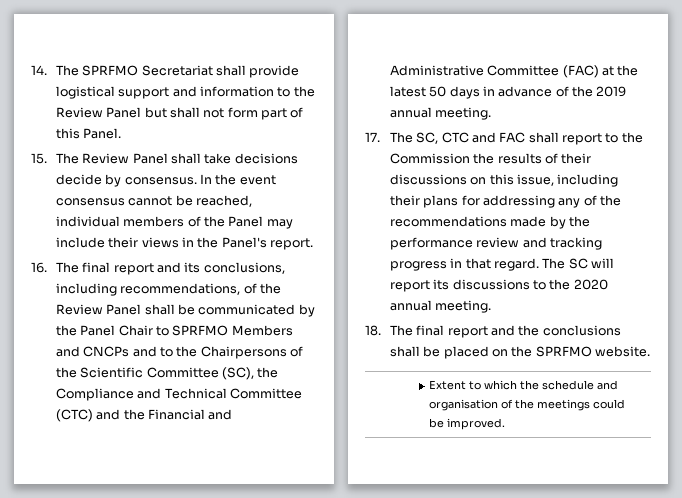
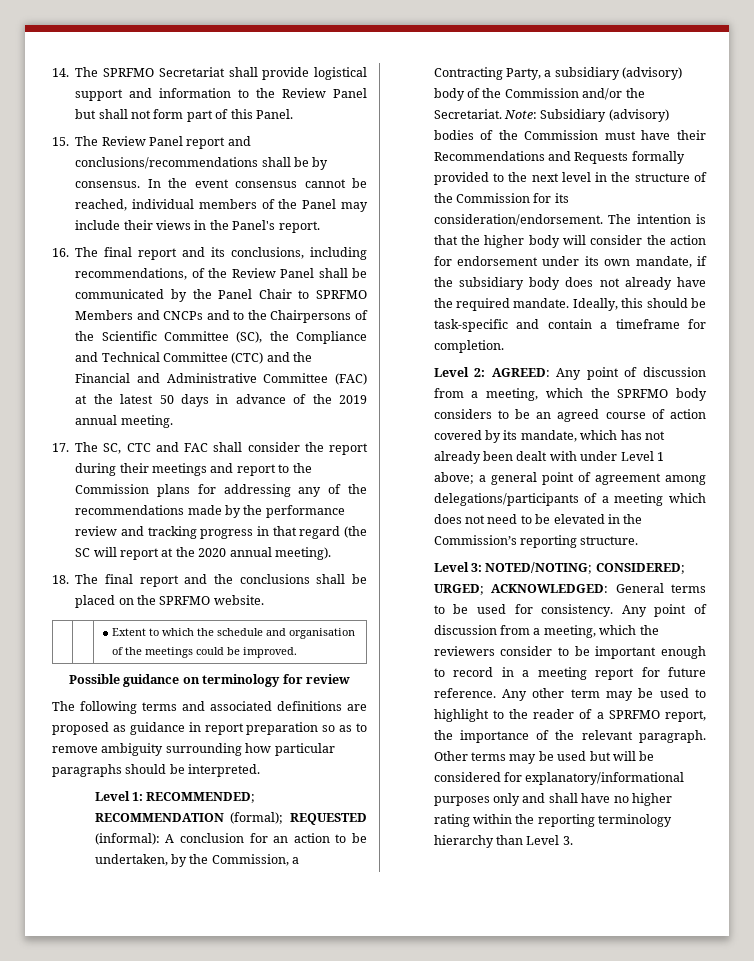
- 15. The Review Panel shall take decisions decide by consensus.
+ 15. The Review Panel report and conclusions/recommendations shall be by consensus.
- 17. The SC, CTC and FAC shall report to the Commission the results of their discussions on this issue, including their plans for addressing any of the recommendations made by the performance review and tracking progress in that regard. The SC will report its discussions to the 2020 annual meeting.
+ 17. The SC, CTC and FAC shall consider the report during their meetings and report to the Commission plans for addressing any of the recommendations made by the performance review and tracking progress in that regard (the SC will report at the 2020 annual meeting).
+ Possible guidance on terminology for review
+ The following terms and associated definitions are proposed as guidance in report preparation so as to remove ambiguity surrounding how particular paragraphs should be interpreted.
+ Level 1: RECOMMENDED; RECOMMENDATION (formal); REQUESTED (informal): A conclusion for an action to be undertaken, by the Commission, a Contracting Party, a subsidiary (advisory) body of the Commission and/or the Secretariat. Note: Subsidiary (advisory) bodies of the Commission must have their Recommendations and Requests formally provided to the next level in the structure of the Commission for its consideration/endorsement. The intention is that the higher body will consider the action for endorsement under its own mandate, if the subsidiary body does not already have the required mandate. Ideally, this should be task-specific and contain a timeframe for completion.
+ Level 2: AGREED: Any point of discussion from a meeting, which the SPRFMO body considers to be an agreed course of action covered by its mandate, which has not already been dealt with under Level 1 above; a general point of agreement among delegations/participants of a meeting which does not need to be elevated in the Commission’s reporting structure.
+ Level 3: NOTED/NOTING; CONSIDERED; URGED; ACKNOWLEDGED: General terms to be used for consistency. Any point of discussion from a meeting, which the reviewers consider to be important enough to record in a meeting report for future reference. Any other term may be used to highlight to the reader of a SPRFMO report, the importance of the relevant paragraph. Other terms may be used but will be considered for explanatory/informational purposes only and shall have no higher rating within the reporting terminology hierarchy than Level 3.

